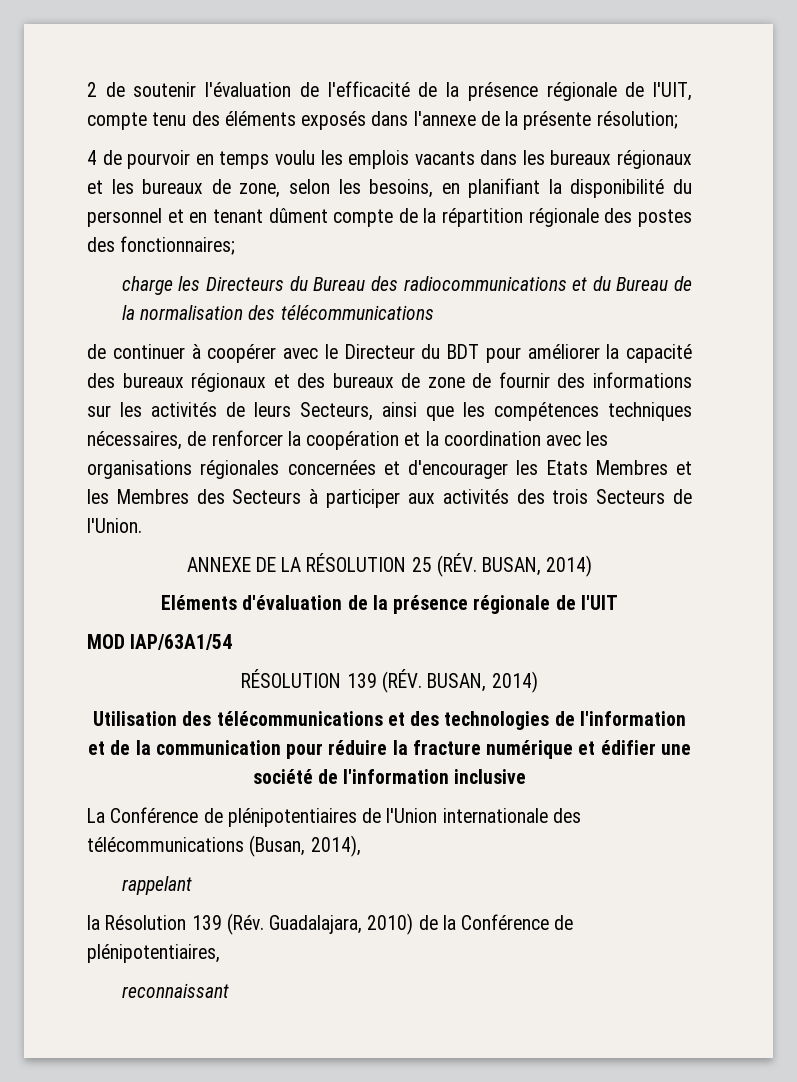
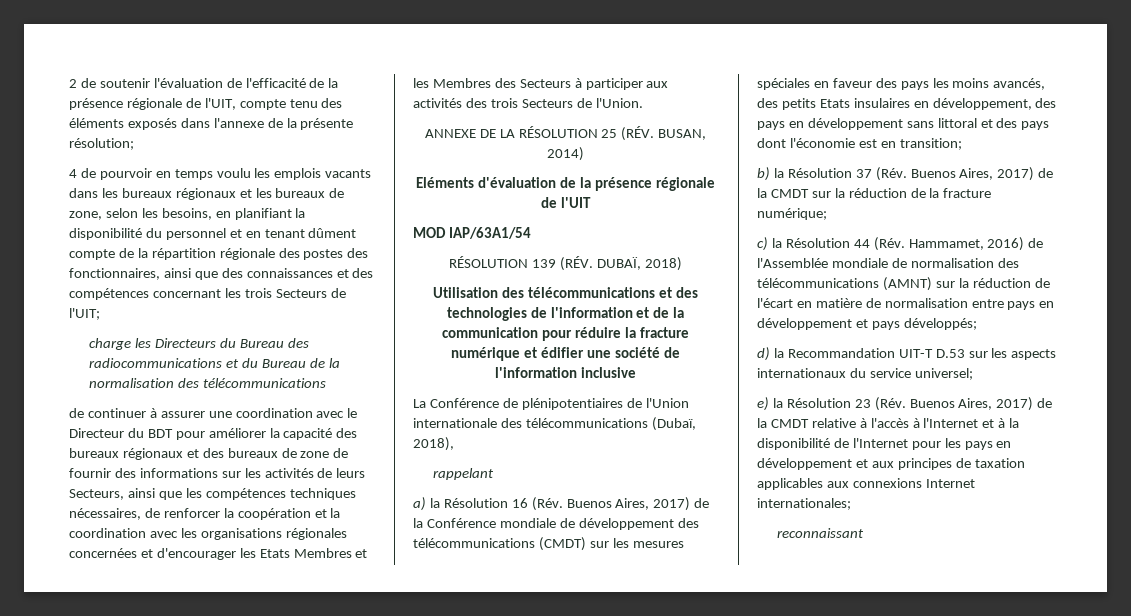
- 4 de pourvoir en temps voulu les emplois vacants dans les bureaux régionaux et les bureaux de zone, selon les besoins, en planifiant la disponibilité du personnel et en tenant dûment compte de la répartition régionale des postes des fonctionnaires;
+ 4 de pourvoir en temps voulu les emplois vacants dans les bureaux régionaux et les bureaux de zone, selon les besoins, en planifiant la disponibilité du personnel et en tenant dûment compte de la répartition régionale des postes des fonctionnaires, ainsi que des connaissances et des compétences concernant les trois Secteurs de l'UIT;
- de continuer à coopérer avec le Directeur du BDT pour améliorer la capacité des bureaux régionaux et des bureaux de zone de fournir des informations sur les activités de leurs Secteurs, ainsi que les compétences techniques nécessaires, de renforcer la coopération et la coordination avec les organisations régionales concernées et d'encourager les Etats Membres et les Membres des Secteurs à participer aux activités des trois Secteurs de l'Union.
+ de continuer à assurer une coordination avec le Directeur du BDT pour améliorer la capacité des bureaux régionaux et des bureaux de zone de fournir des informations sur les activités de leurs Secteurs, ainsi que les compétences techniques nécessaires, de renforcer la coopération et la coordination avec les organisations régionales concernées et d'encourager les Etats Membres et les Membres des Secteurs à participer aux activités des trois Secteurs de l'Union.
- RÉSOLUTION 139 (RÉV. BUSAN, 2014)
+ RÉSOLUTION 139 (RÉV. DUBAÏ, 2018)
- La Conférence de plénipotentiaires de l'Union internationale des télécommunications (Busan, 2014),
+ La Conférence de plénipotentiaires de l'Union internationale des télécommunications (Dubaï, 2018),
- la Résolution 139 (Rév. Guadalajara, 2010) de la Conférence de plénipotentiaires,
+ a) la Résolution 16 (Rév. Buenos Aires, 2017) de la Conférence mondiale de développement des télécommunications (CMDT) sur les mesures spéciales en faveur des pays les moins avancés, des petits Etats insulaires en développement, des pays en développement sans littoral et des pays dont l'économie est en transition;
+ b) la Résolution 37 (Rév. Buenos Aires, 2017) de la CMDT sur la réduction de la fracture numérique;
+ c) la Résolution 44 (Rév. Hammamet, 2016) de l'Assemblée mondiale de normalisation des télécommunications (AMNT) sur la réduction de l'écart en matière de normalisation entre pays en développement et pays développés;
+ d) la Recommandation UIT-T D.53 sur les aspects internationaux du service universel;
+ e) la Résolution 23 (Rév. Buenos Aires, 2017) de la CMDT relative à l'accès à l'Internet et à la disponibilité de l'Internet pour les pays en développement et aux principes de taxation applicables aux connexions Internet internationales;

